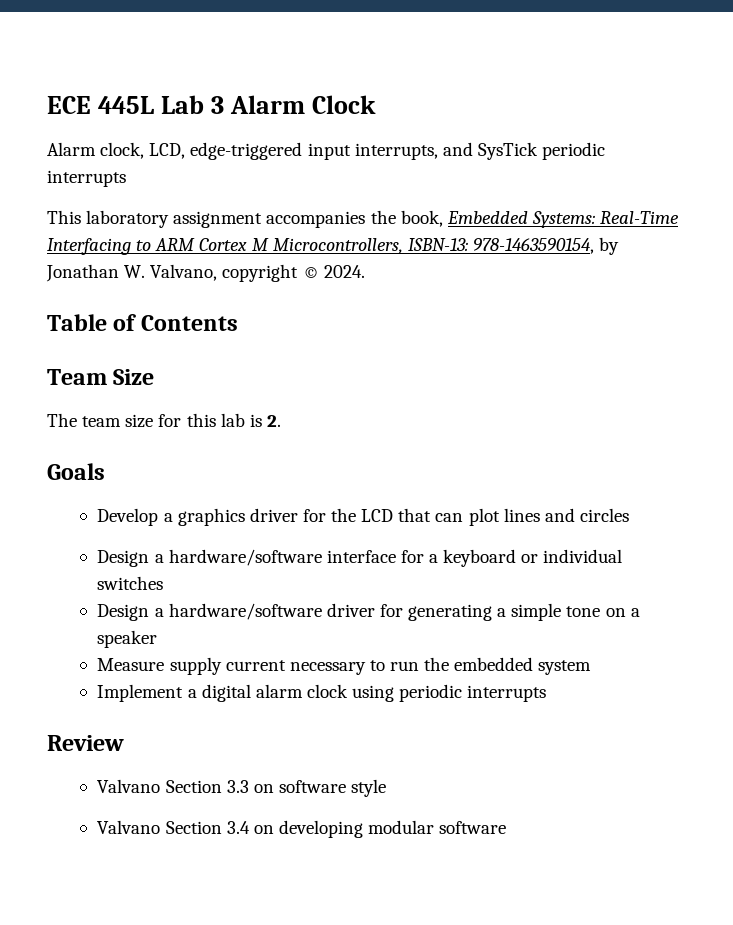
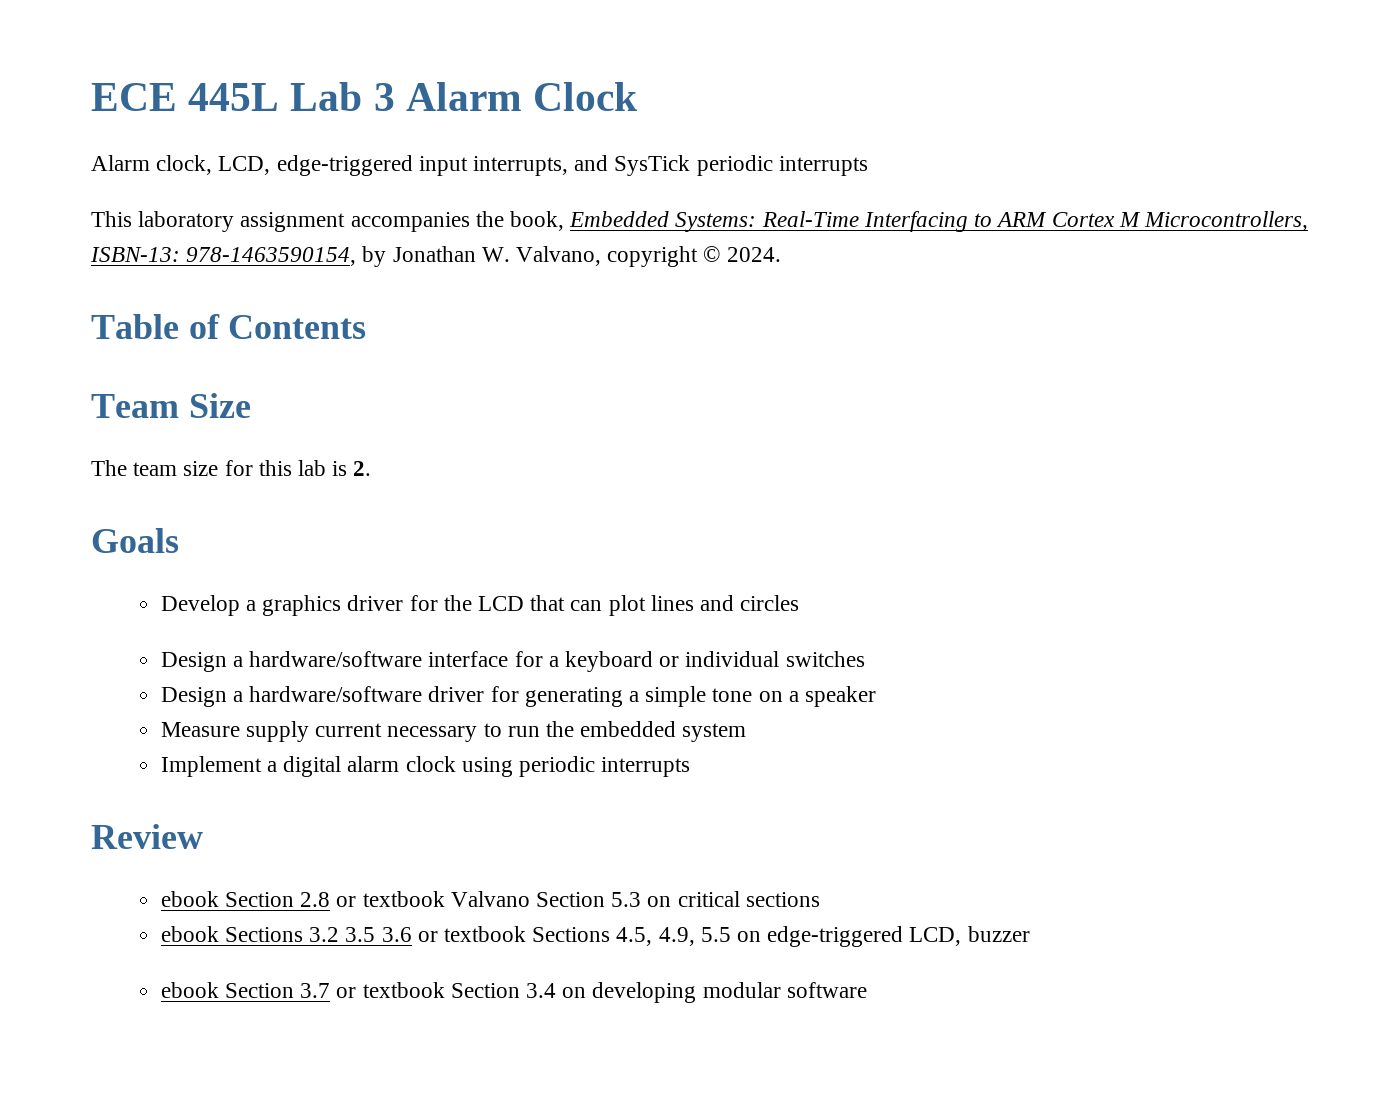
- Valvano Section 3.3 on software style
- Valvano Section 3.4 on developing modular software
+ ebook Section 2.8 or textbook Valvano Section 5.3 on critical sections
+ ebook Sections 3.2 3.5 3.6 or textbook Sections 4.5, 4.9, 5.5 on edge-triggered LCD, buzzer
+ ebook Section 3.7 or textbook Section 3.4 on developing modular software

